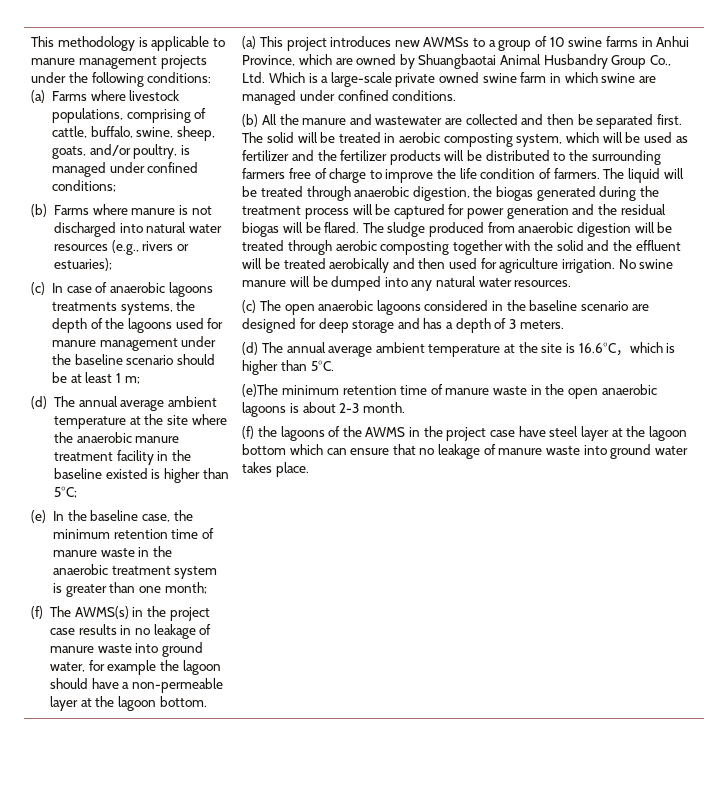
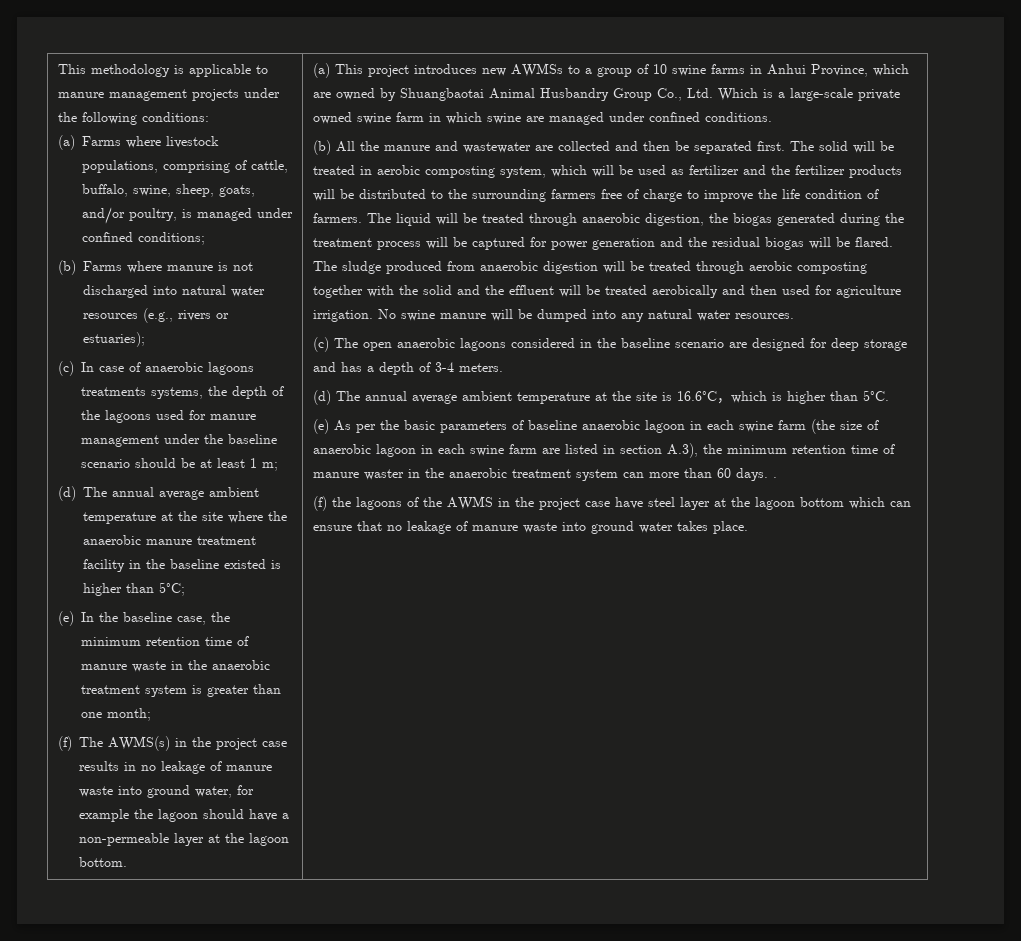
- (c) The open anaerobic lagoons considered in the baseline scenario are designed for deep storage and has a depth of 3 meters.
+ (c) The open anaerobic lagoons considered in the baseline scenario are designed for deep storage and has a depth of 3-4 meters.
- (e)The minimum retention time of manure waste in the open anaerobic lagoons is about 2-3 month.
+ (e) As per the basic parameters of baseline anaerobic lagoon in each swine farm (the size of anaerobic lagoon in each swine farm are listed in section A.3), the minimum retention time of manure waster in the anaerobic treatment system can more than 60 days. .

